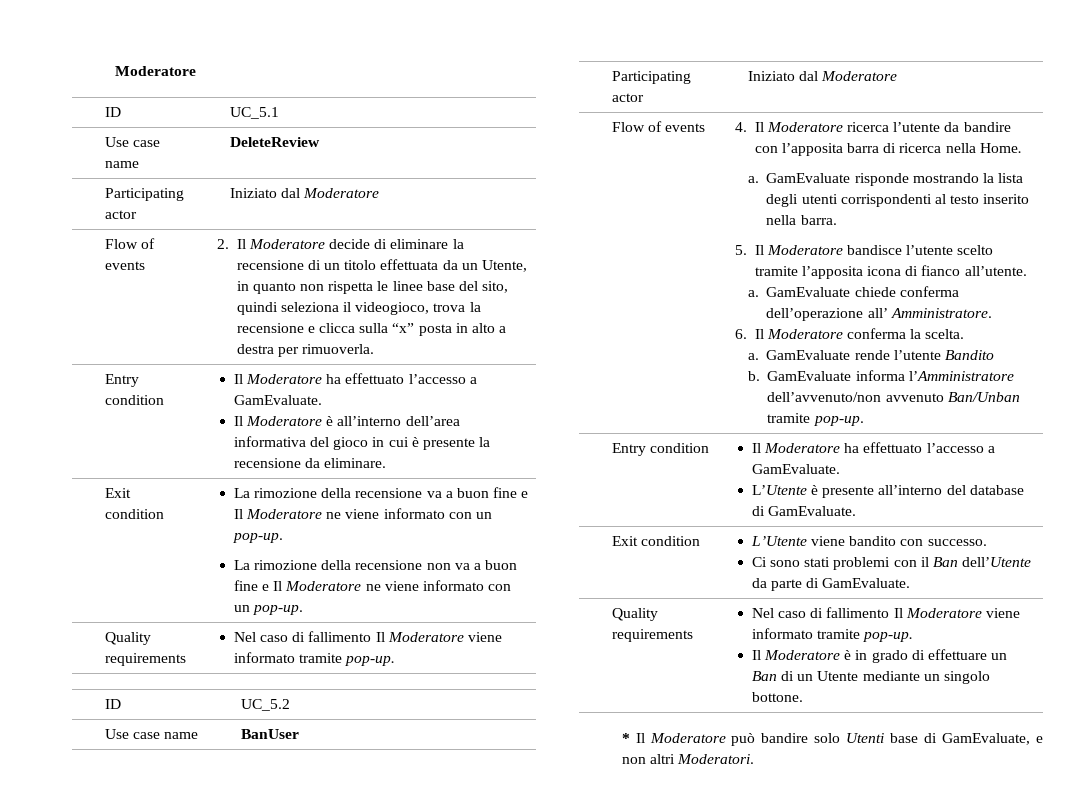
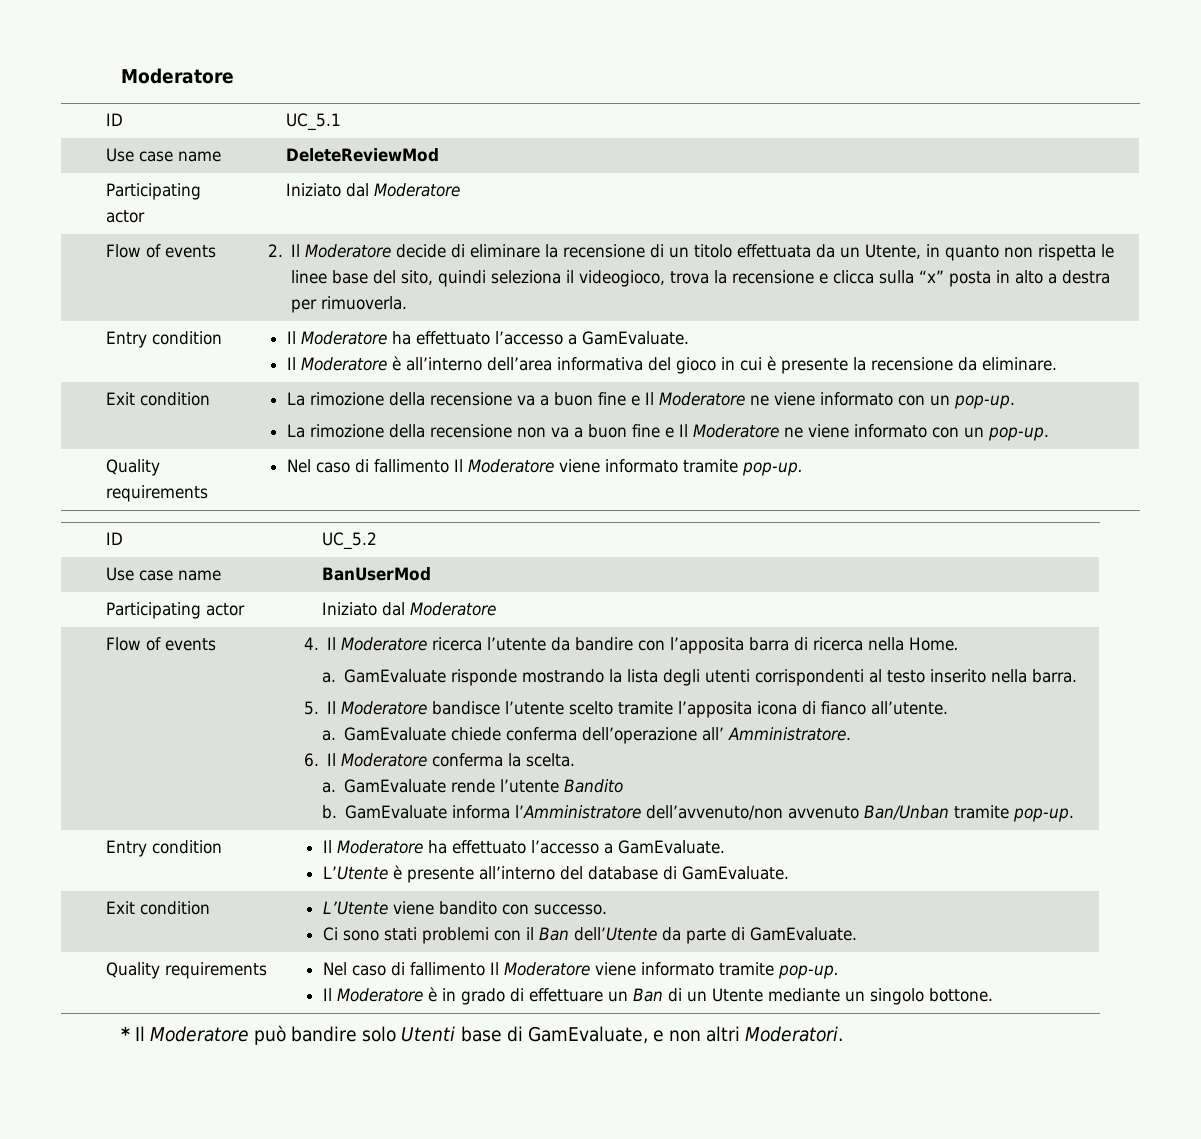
- Use case name | DeleteReview
+ Use case name | DeleteReviewMod
- Use case name | BanUser
+ Use case name | BanUserMod

